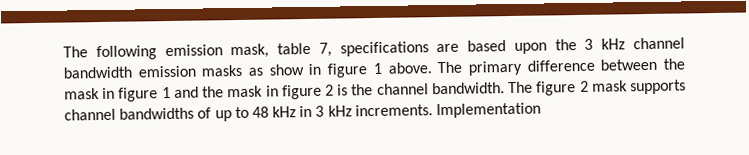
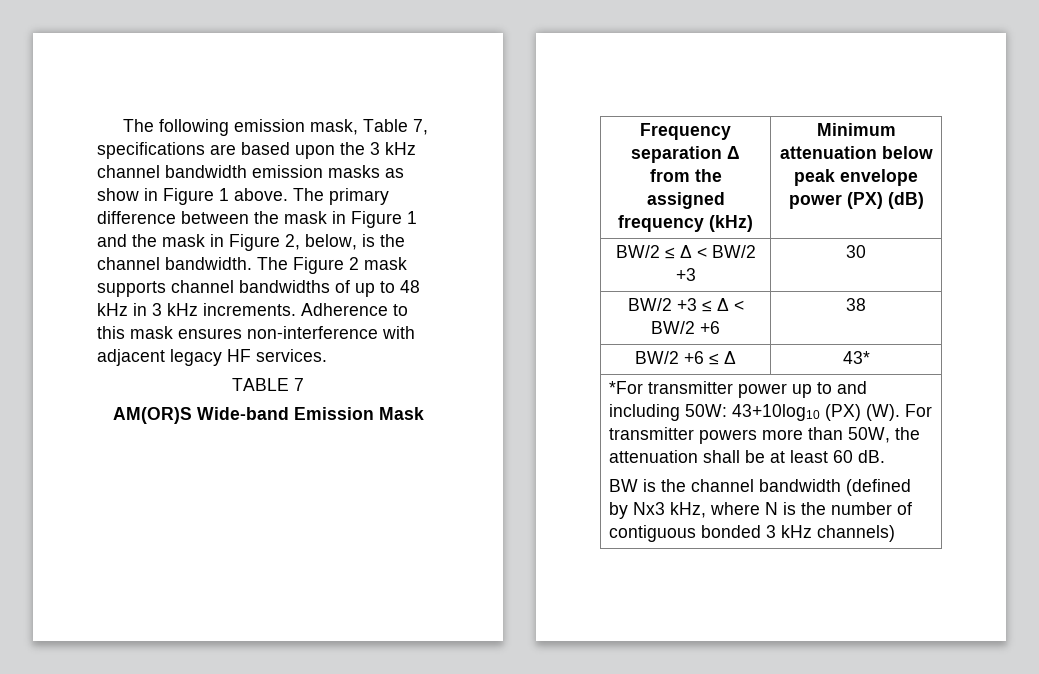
- The following emission mask, table 7, specifications are based upon the 3 kHz channel bandwidth emission masks as show in figure 1 above.
+ The following emission mask, Table 7, specifications are based upon the 3 kHz channel bandwidth emission masks as show in Figure 1 above.
- The primary difference between the mask in figure 1 and the mask in figure 2 is the channel bandwidth.
+ The primary difference between the mask in Figure 1 and the mask in Figure 2, below, is the channel bandwidth.
- The figure 2 mask supports channel bandwidths of up to 48 kHz in 3 kHz increments.
+ The Figure 2 mask supports channel bandwidths of up to 48 kHz in 3 kHz increments.
- Implementation
+ Adherence to this mask ensures non-interference with adjacent legacy HF services.
+ TABLE 7
+ AM(OR)S Wide-band Emission Mask
+ Frequency separation Δ from the assigned frequency (kHz) | Minimum attenuation below peak envelope power (PX) (dB)
+ BW/2 ≤ Δ < BW/2 +3 | 30
+ BW/2 +3 ≤ Δ < BW/2 +6 | 38
+ BW/2 +6 ≤ Δ | 43*
+ *For transmitter power up to and including 50W: 43+10log10 (PX) (W). For transmitter powers more than 50W, the attenuation shall be at least 60 dB.
+ BW is the channel bandwidth (defined by Nx3 kHz, where N is the number of contiguous bonded 3 kHz channels)

